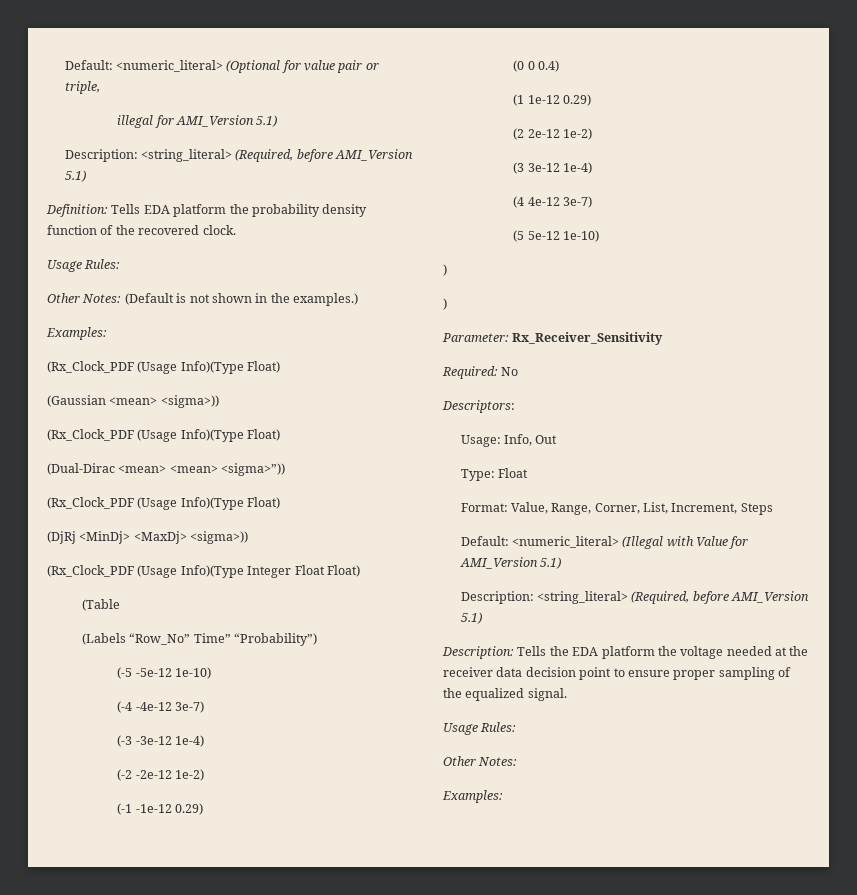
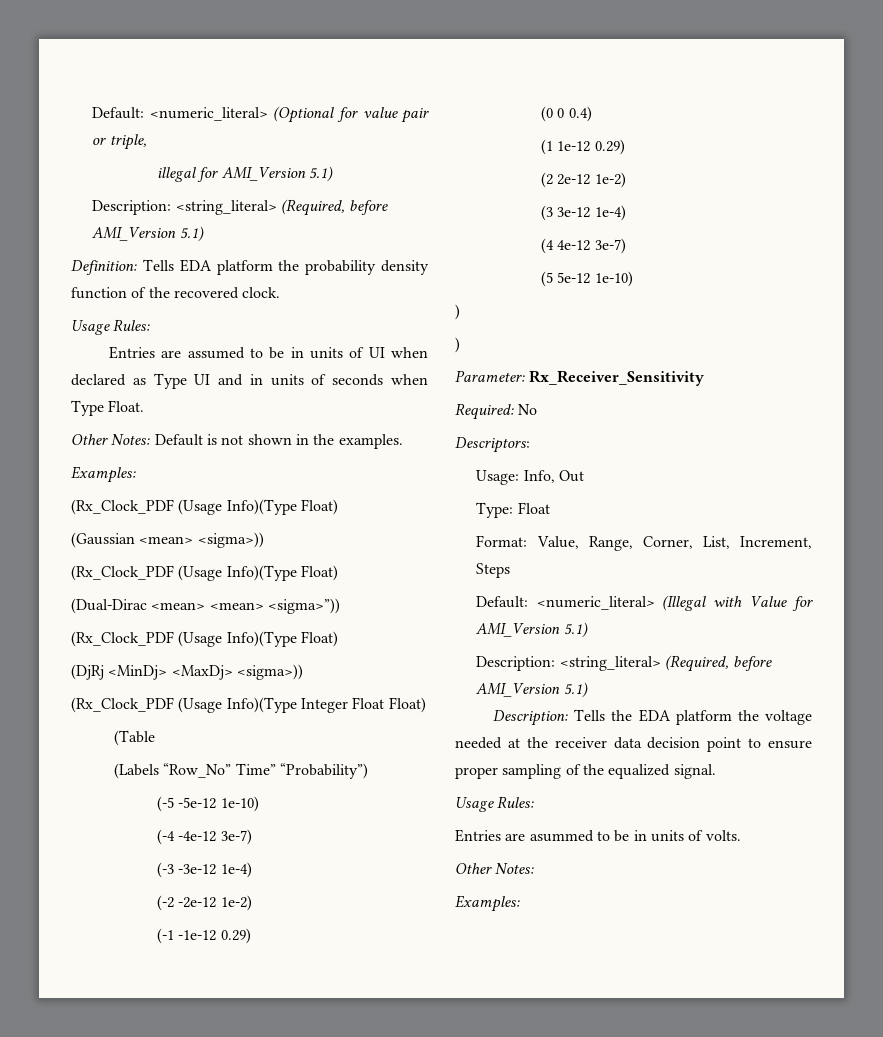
- Other Notes: (Default is not shown in the examples.)
+ Entries are assumed to be in units of UI when declared as Type UI and in units of seconds when Type Float.
+ Other Notes: Default is not shown in the examples.
+ Entries are asummed to be in units of volts.

